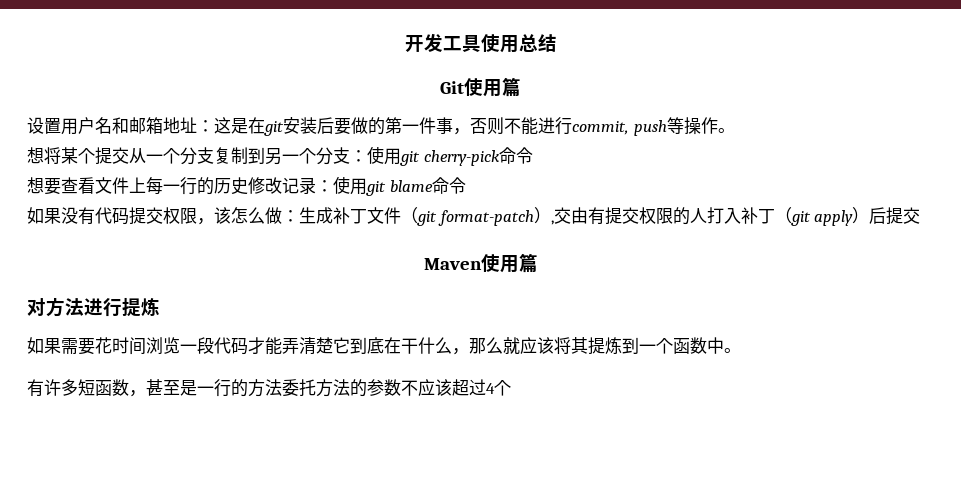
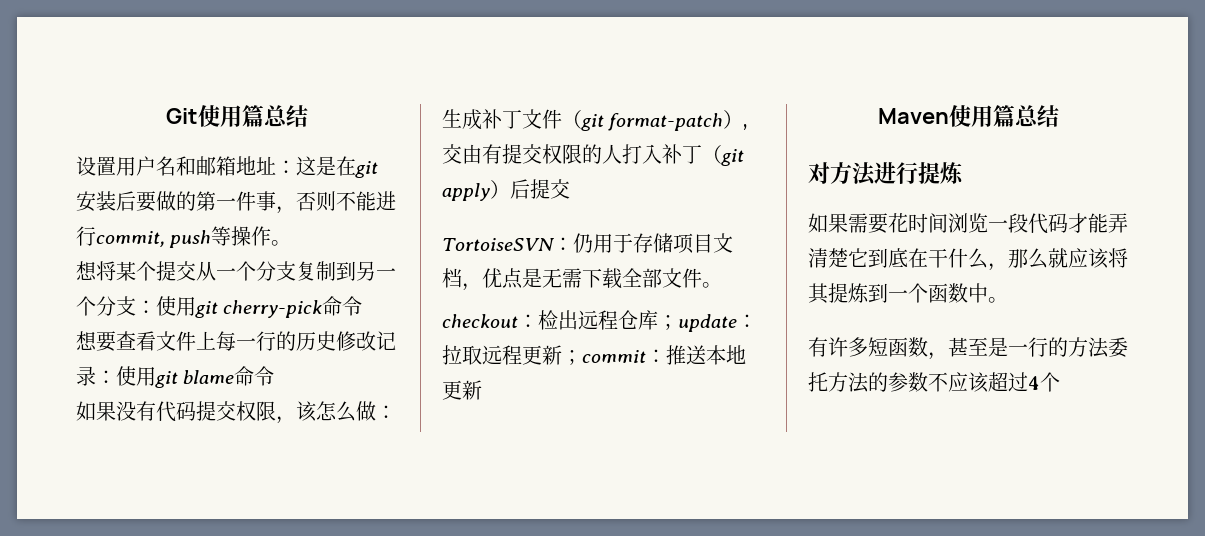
- 开发工具使用总结
- Git使用篇
+ Git使用篇总结
+ TortoiseSVN：仍用于存储项目文档，优点是无需下载全部文件。
+ checkout：检出远程仓库；update：拉取远程更新；commit：推送本地更新
- Maven使用篇
+ Maven使用篇总结

